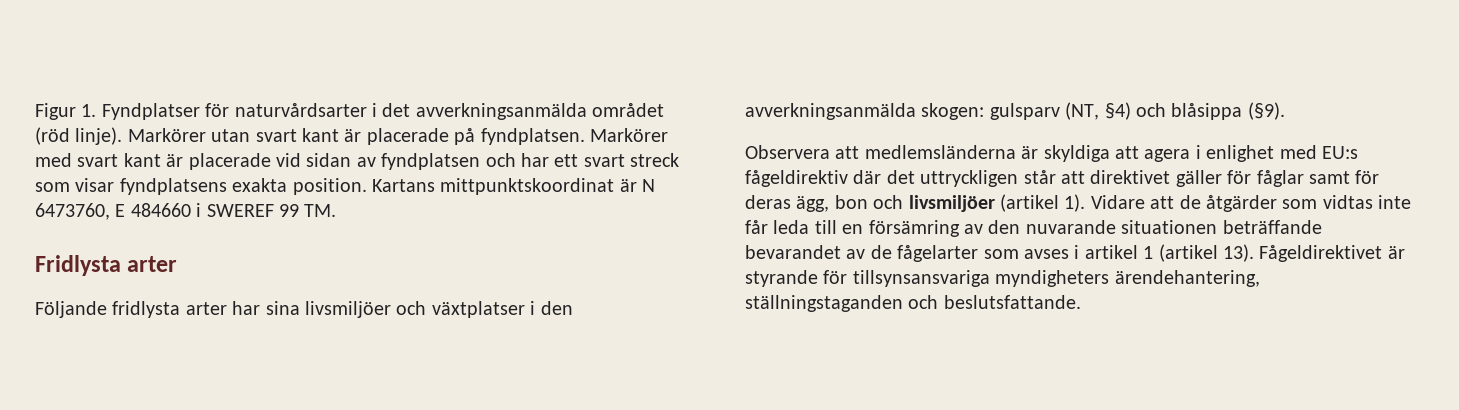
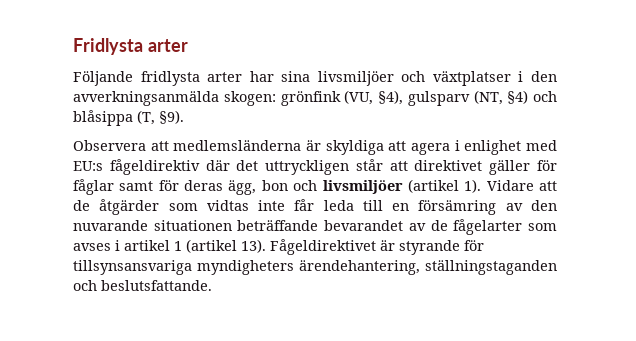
- Figur 1. Fyndplatser för naturvårdsarter i det avverkningsanmälda området (röd linje). Markörer utan svart kant är placerade på fyndplatsen. Markörer med svart kant är placerade vid sidan av fyndplatsen och har ett svart streck som visar fyndplatsens exakta position. Kartans mittpunktskoordinat är N 6473760, E 484660 i SWEREF 99 TM.
- Följande fridlysta arter har sina livsmiljöer och växtplatser i den avverkningsanmälda skogen: gulsparv (NT, §4) och blåsippa (§9).
+ Följande fridlysta arter har sina livsmiljöer och växtplatser i den avverkningsanmälda skogen: grönfink (VU, §4), gulsparv (NT, §4) och blåsippa (T, §9).

